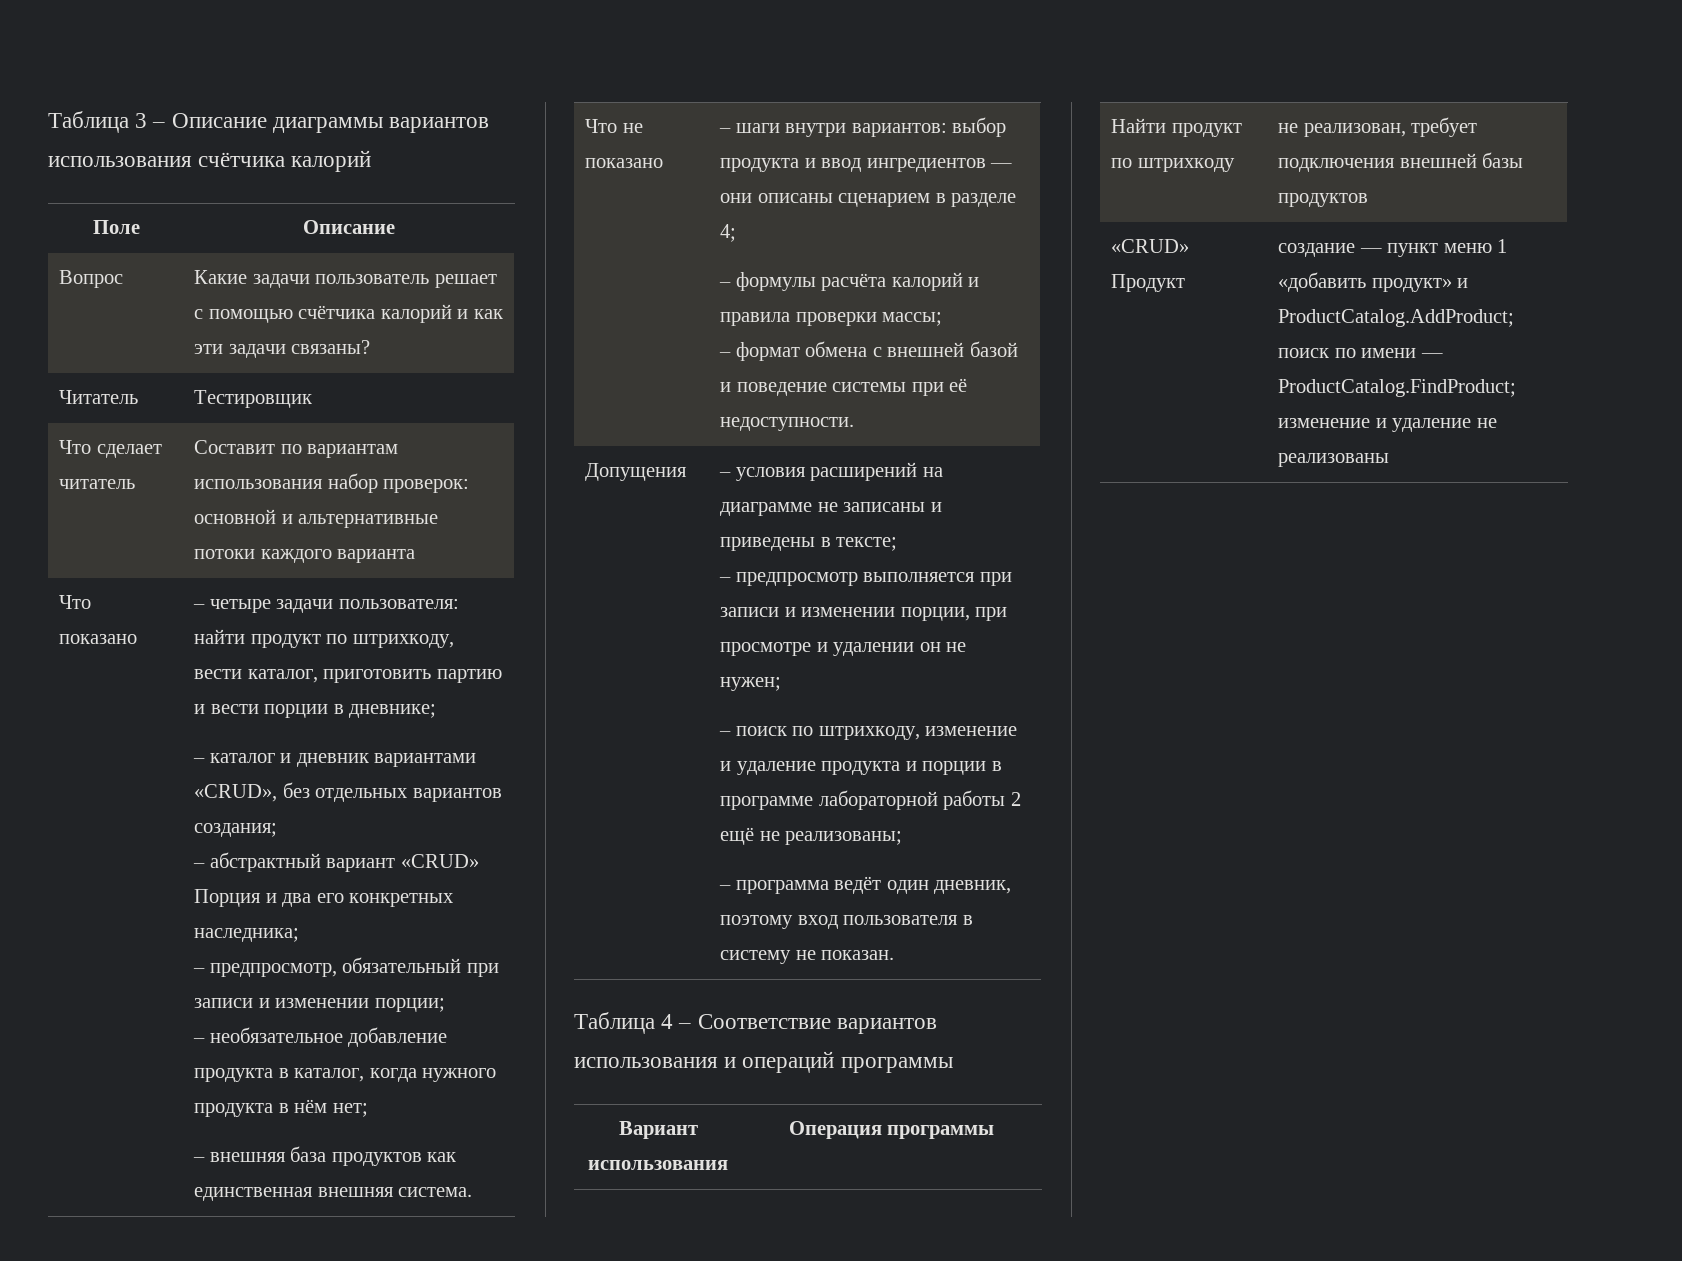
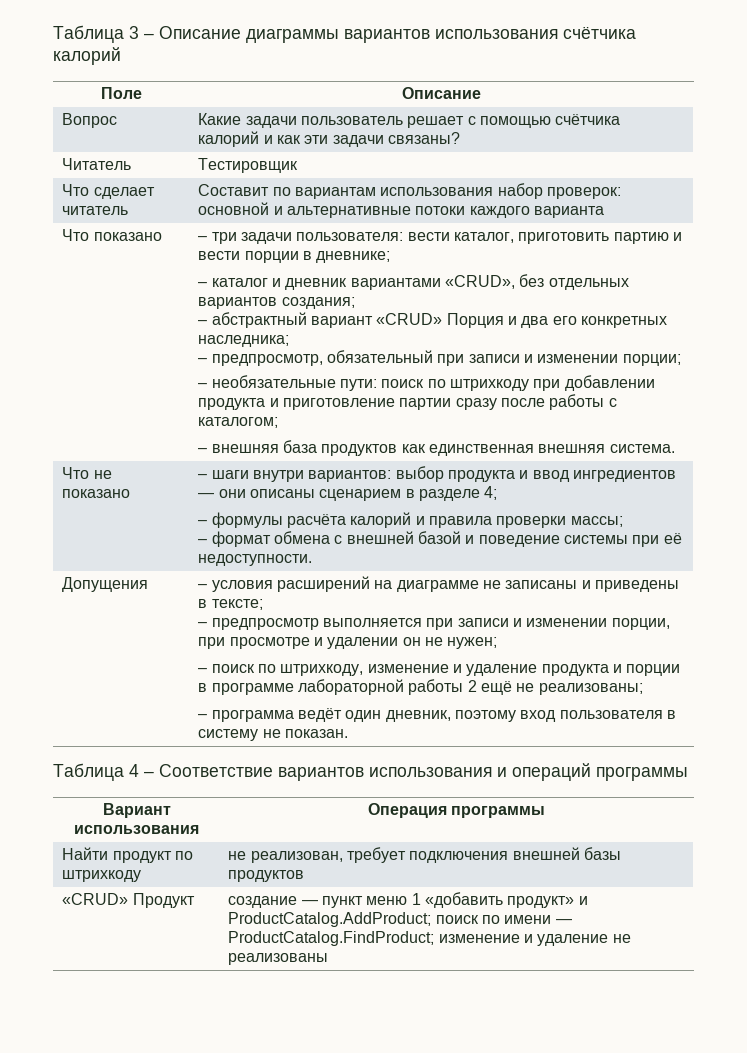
- – четыре задачи пользователя: найти продукт по штрихкоду, вести каталог, приготовить партию и вести порции в дневнике;
+ – три задачи пользователя: вести каталог, приготовить партию и вести порции в дневнике;
- – необязательное добавление продукта в каталог, когда нужного продукта в нём нет;
+ – необязательные пути: поиск по штрихкоду при добавлении продукта и приготовление партии сразу после работы с каталогом;

